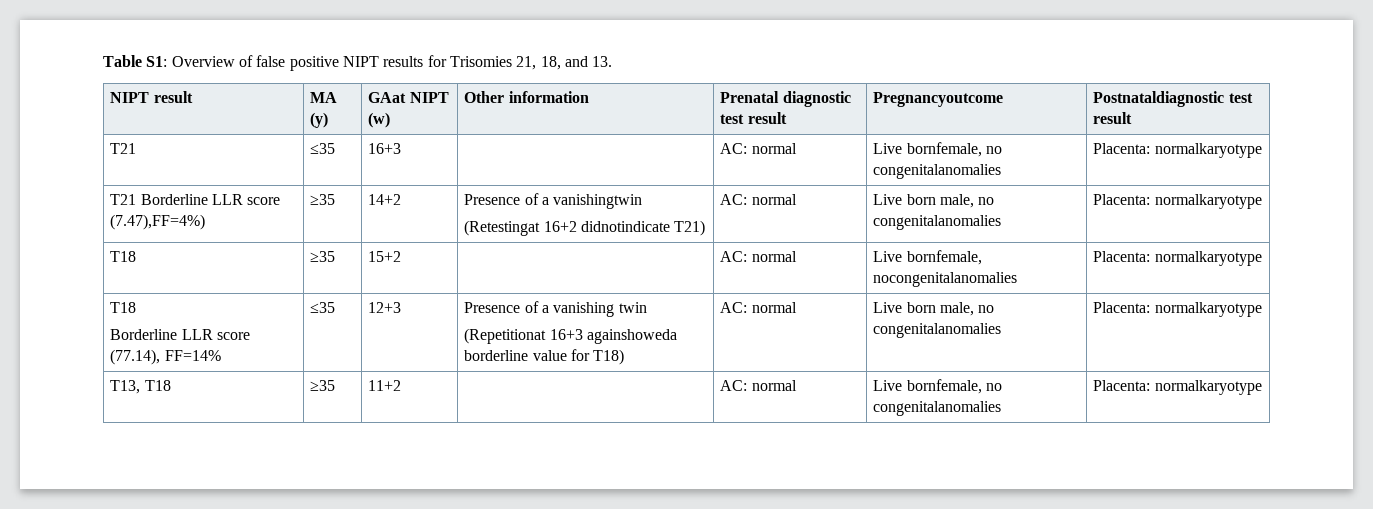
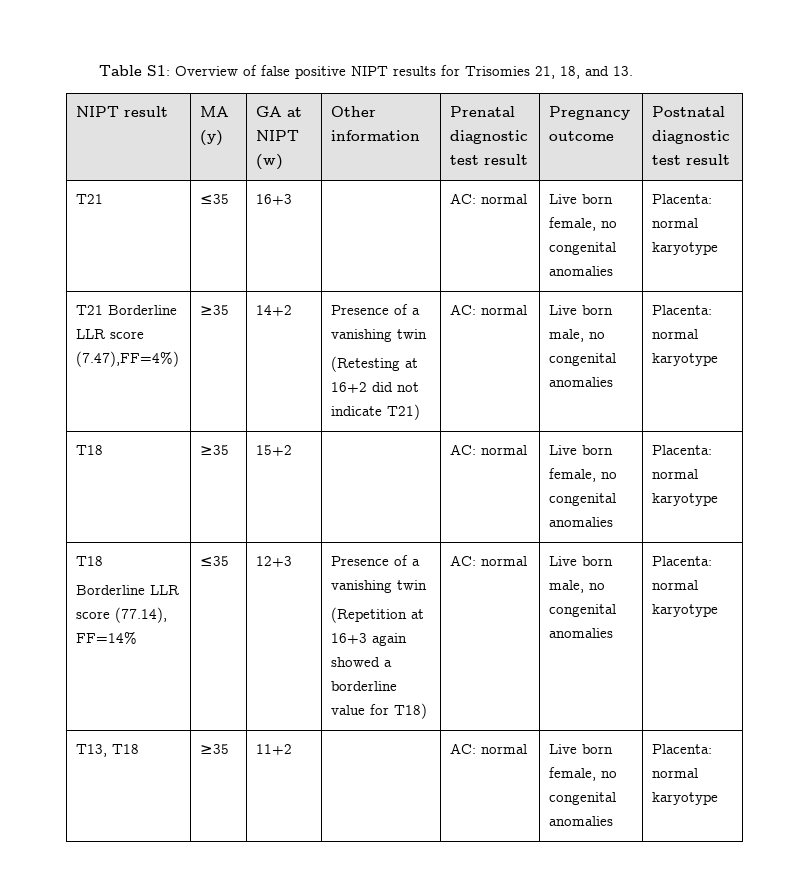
- NIPT result | MA (y) | GAat NIPT (w) | Other information | Prenatal diagnostic test result | Pregnancyoutcome | Postnataldiagnostic test result
+ NIPT result | MA (y) | GA at NIPT (w) | Other information | Prenatal diagnostic test result | Pregnancy outcome | Postnatal diagnostic test result
- T21 | ≤35 | 16+3 | | AC: normal | Live bornfemale, no congenitalanomalies | Placenta: normalkaryotype
+ T21 | ≤35 | 16+3 | | AC: normal | Live born female, no congenital anomalies | Placenta: normal karyotype
- T21 Borderline LLR score (7.47),FF=4%) | ≥35 | 14+2 | Presence of a vanishingtwin
- (Retestingat 16+2 didnotindicate T21) | AC: normal | Live born male, no congenitalanomalies | Placenta: normalkaryotype
+ T21 Borderline LLR score (7.47),FF=4%) | ≥35 | 14+2 | Presence of a vanishing twin
+ (Retesting at 16+2 did not indicate T21) | AC: normal | Live born male, no congenital anomalies | Placenta: normal karyotype
- T18 | ≥35 | 15+2 | | AC: normal | Live bornfemale, nocongenitalanomalies | Placenta: normalkaryotype
+ T18 | ≥35 | 15+2 | | AC: normal | Live born female, no congenital anomalies | Placenta: normal karyotype
  T18
  Borderline LLR score (77.14), FF=14% | ≤35 | 12+3 | Presence of a vanishing twin
- (Repetitionat 16+3 againshoweda borderline value for T18) | AC: normal | Live born male, no congenitalanomalies | Placenta: normalkaryotype
+ (Repetition at 16+3 again showed a borderline value for T18) | AC: normal | Live born male, no congenital anomalies | Placenta: normal karyotype
- T13, T18 | ≥35 | 11+2 | | AC: normal | Live bornfemale, no congenitalanomalies | Placenta: normalkaryotype
+ T13, T18 | ≥35 | 11+2 | | AC: normal | Live born female, no congenital anomalies | Placenta: normal karyotype

